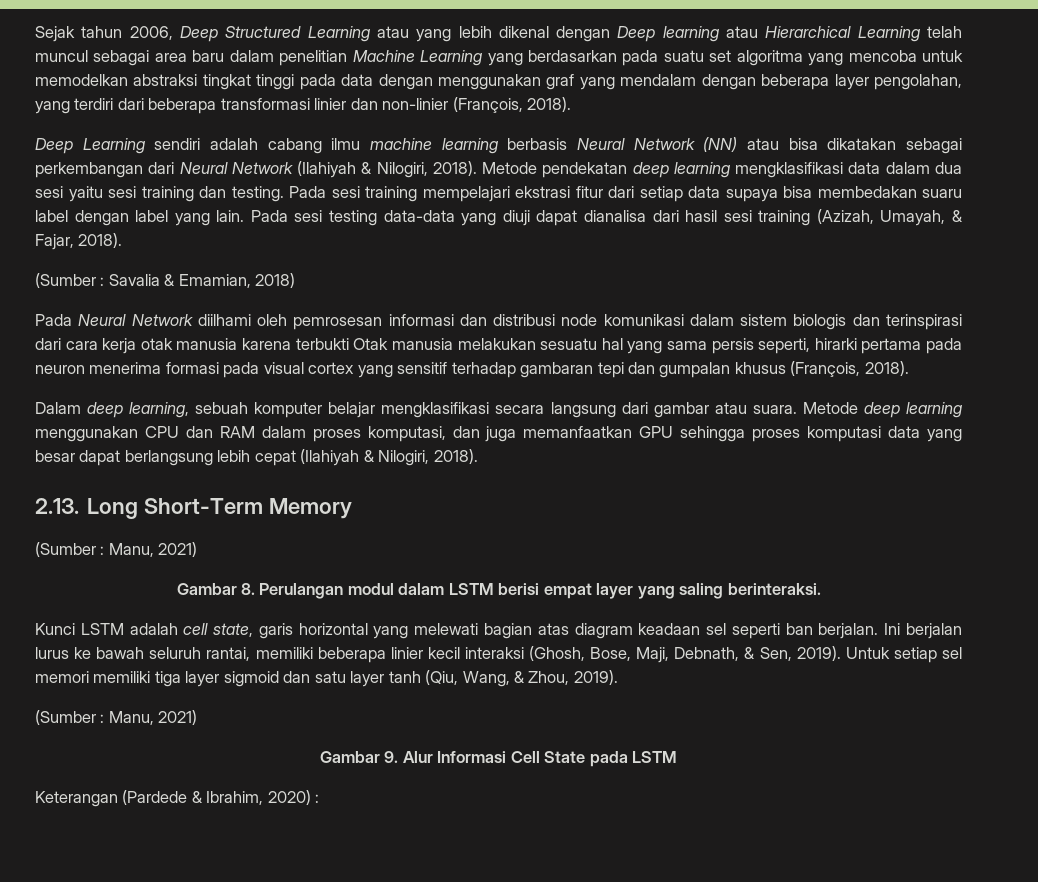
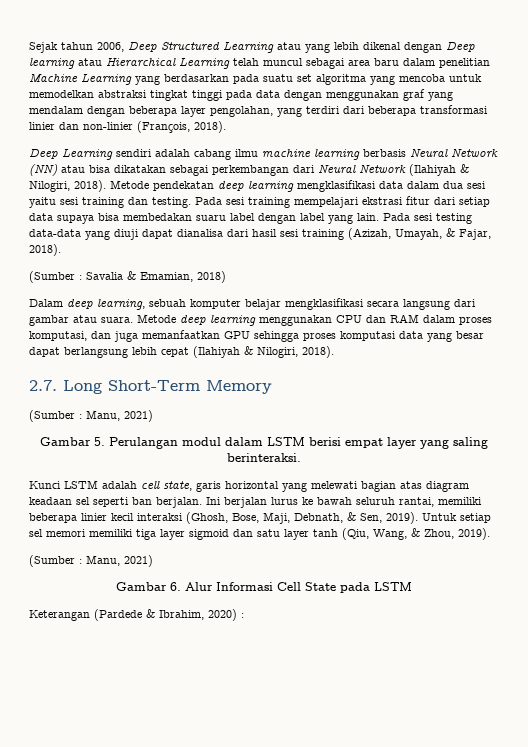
- Pada Neural Network diilhami oleh pemrosesan informasi dan distribusi node komunikasi dalam sistem biologis dan terinspirasi dari cara kerja otak manusia karena terbukti Otak manusia melakukan sesuatu hal yang sama persis seperti, hirarki pertama pada neuron menerima formasi pada visual cortex yang sensitif terhadap gambaran tepi dan gumpalan khusus (François, 2018).
- 2.13. Long Short-Term Memory
+ 2.7. Long Short-Term Memory
- Gambar 8. Perulangan modul dalam LSTM berisi empat layer yang saling berinteraksi.
+ Gambar 5. Perulangan modul dalam LSTM berisi empat layer yang saling berinteraksi.
- Gambar 9. Alur Informasi Cell State pada LSTM
+ Gambar 6. Alur Informasi Cell State pada LSTM

